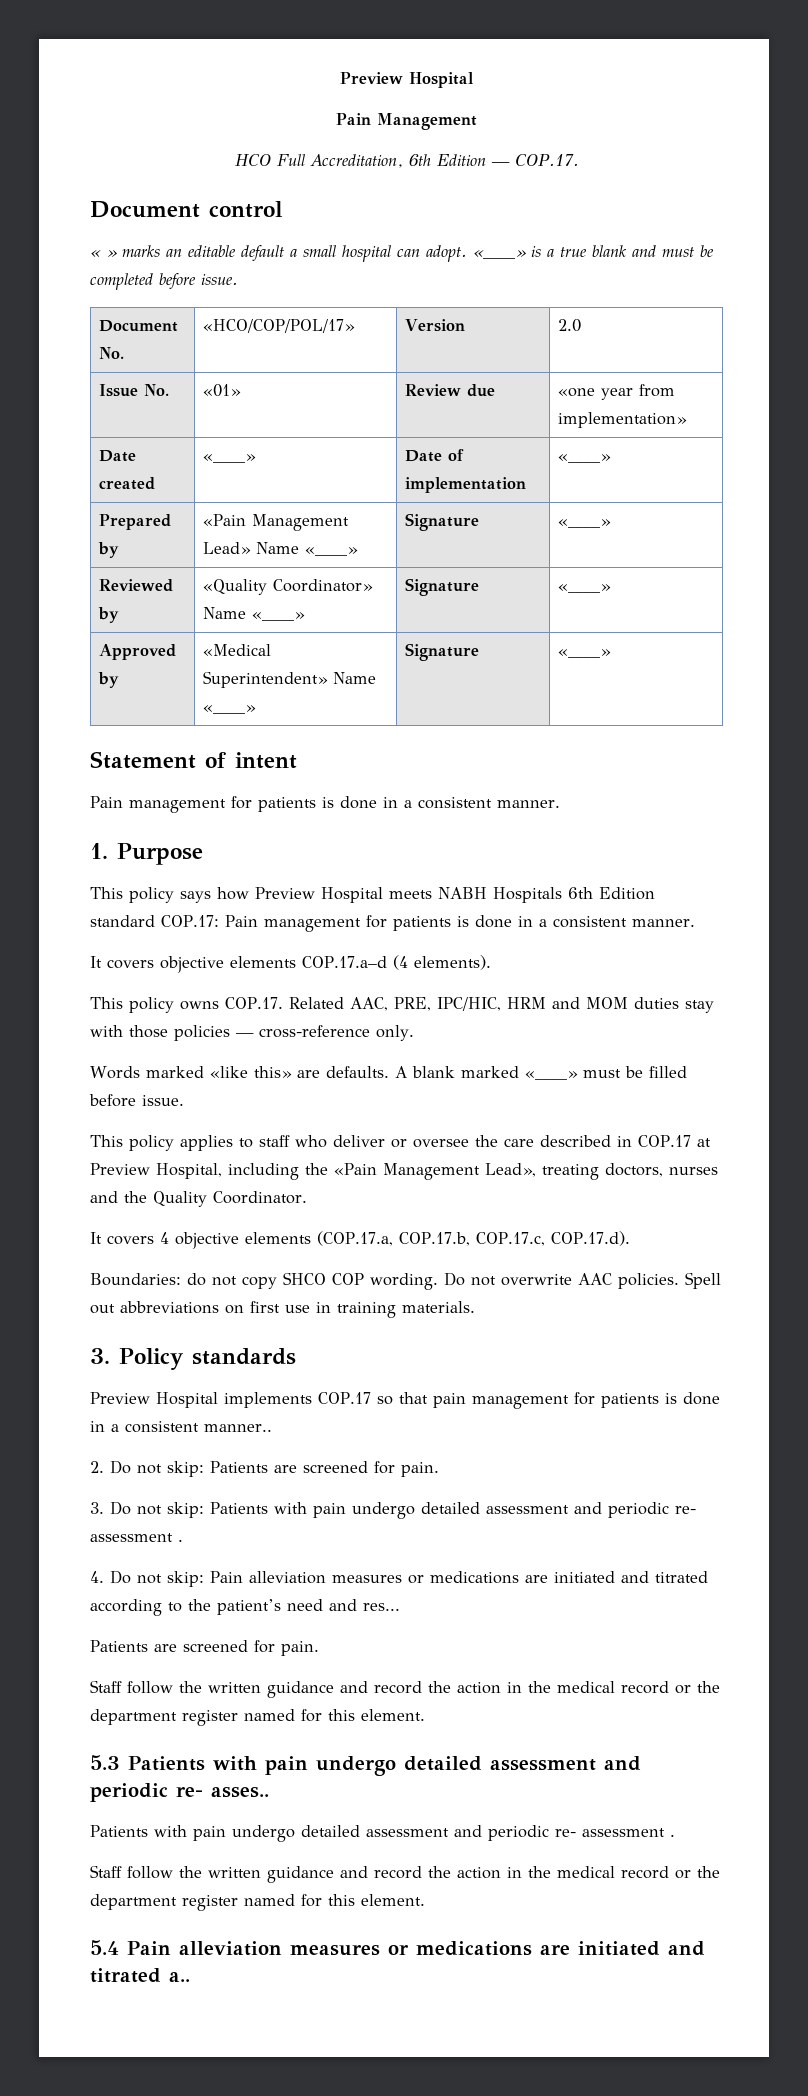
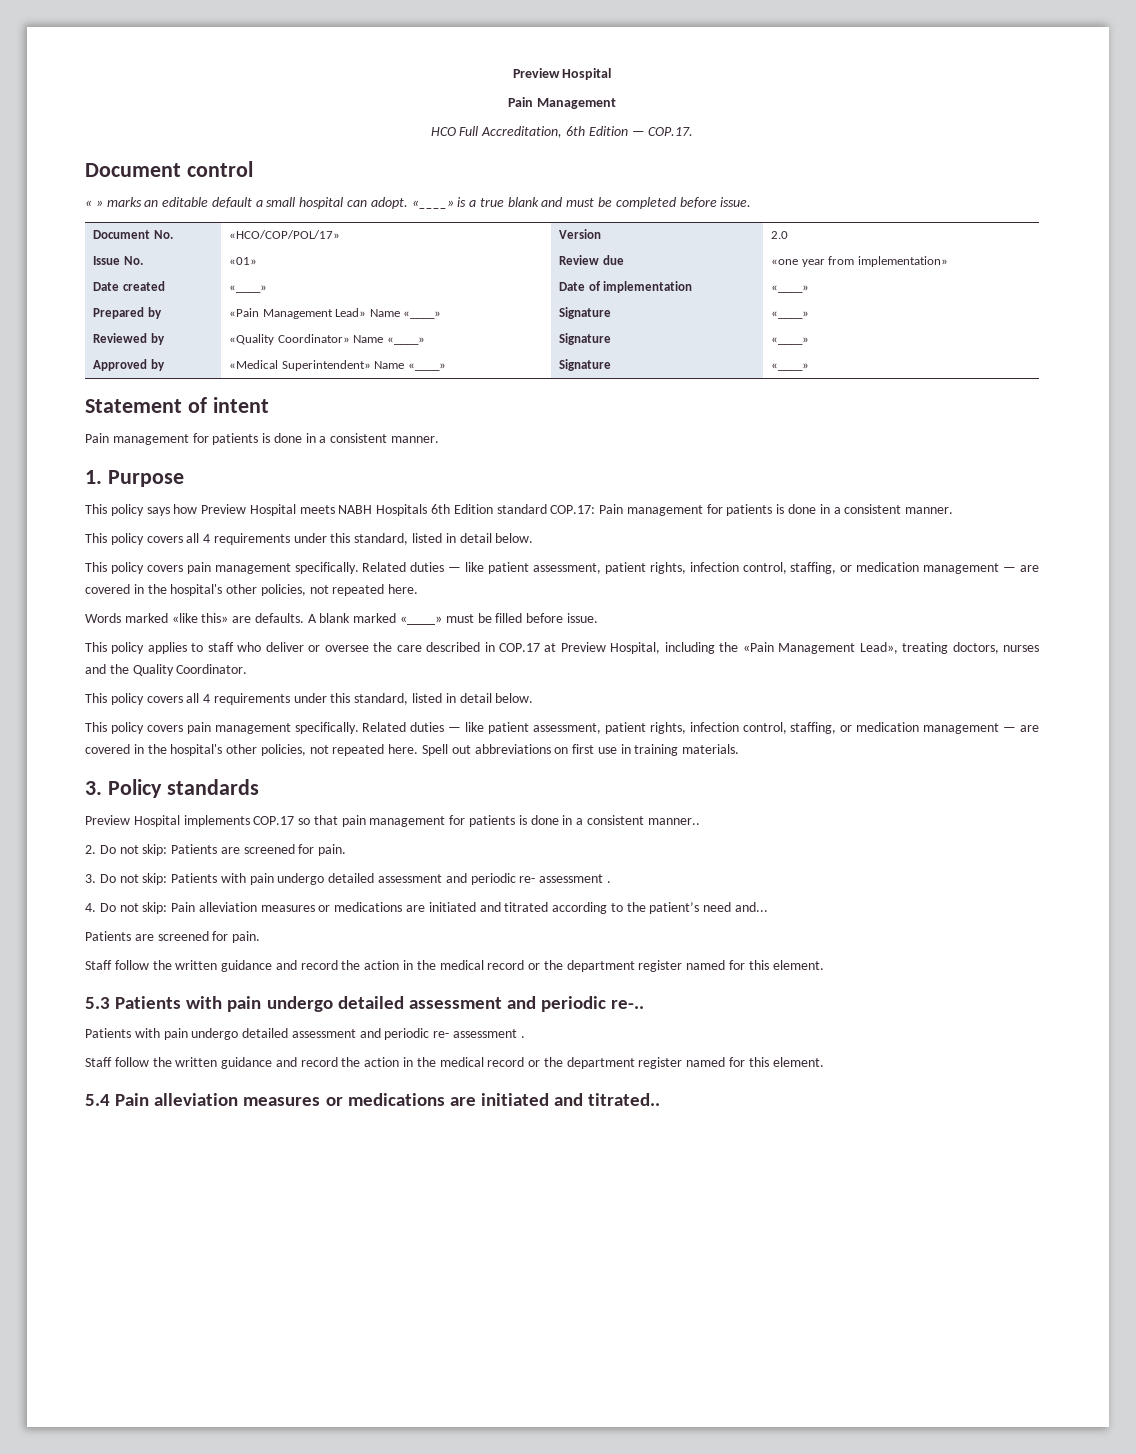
  This policy says how Preview Hospital meets NABH Hospitals 6th Edition standard COP.17: Pain management for patients is done in a consistent manner.
- It covers objective elements COP.17.a–d (4 elements).
- This policy owns COP.17. Related AAC, PRE, IPC/HIC, HRM and MOM duties stay with those policies — cross-reference only.
+ This policy covers all 4 requirements under this standard, listed in detail below.
+ This policy covers pain management specifically. Related duties — like patient assessment, patient rights, infection control, staffing, or medication management — are covered in the hospital's other policies, not repeated here.
  This policy applies to staff who deliver or oversee the care described in COP.17 at Preview Hospital, including the «Pain Management Lead», treating doctors, nurses and the Quality Coordinator.
- It covers 4 objective elements (COP.17.a, COP.17.b, COP.17.c, COP.17.d).
- Boundaries: do not copy SHCO COP wording. Do not overwrite AAC policies.
+ This policy covers all 4 requirements under this standard, listed in detail below.
+ This policy covers pain management specifically. Related duties — like patient assessment, patient rights, infection control, staffing, or medication management — are covered in the hospital's other policies, not repeated here.
- 4. Do not skip: Pain alleviation measures or medications are initiated and titrated according to the patient’s need and res...
+ 4. Do not skip: Pain alleviation measures or medications are initiated and titrated according to the patient’s need and...
- 5.3 Patients with pain undergo detailed assessment and periodic re- asses..
+ 5.3 Patients with pain undergo detailed assessment and periodic re-..
- 5.4 Pain alleviation measures or medications are initiated and titrated a..
+ 5.4 Pain alleviation measures or medications are initiated and titrated..

